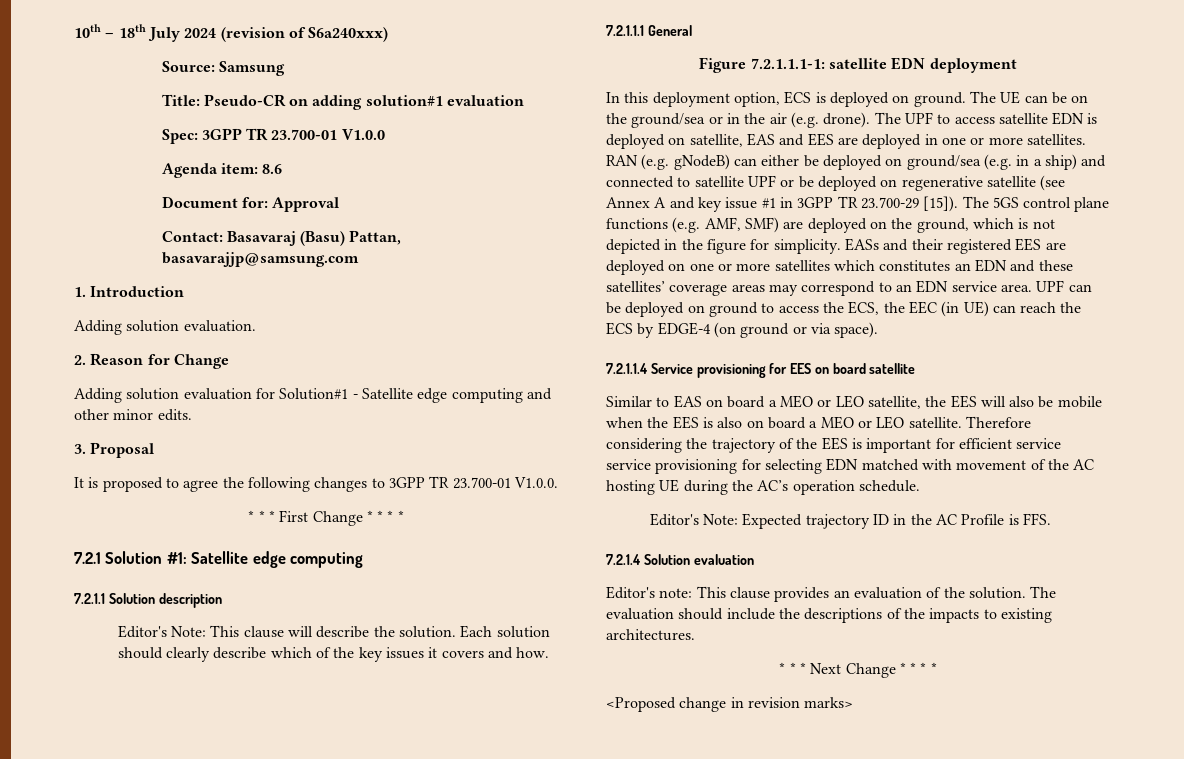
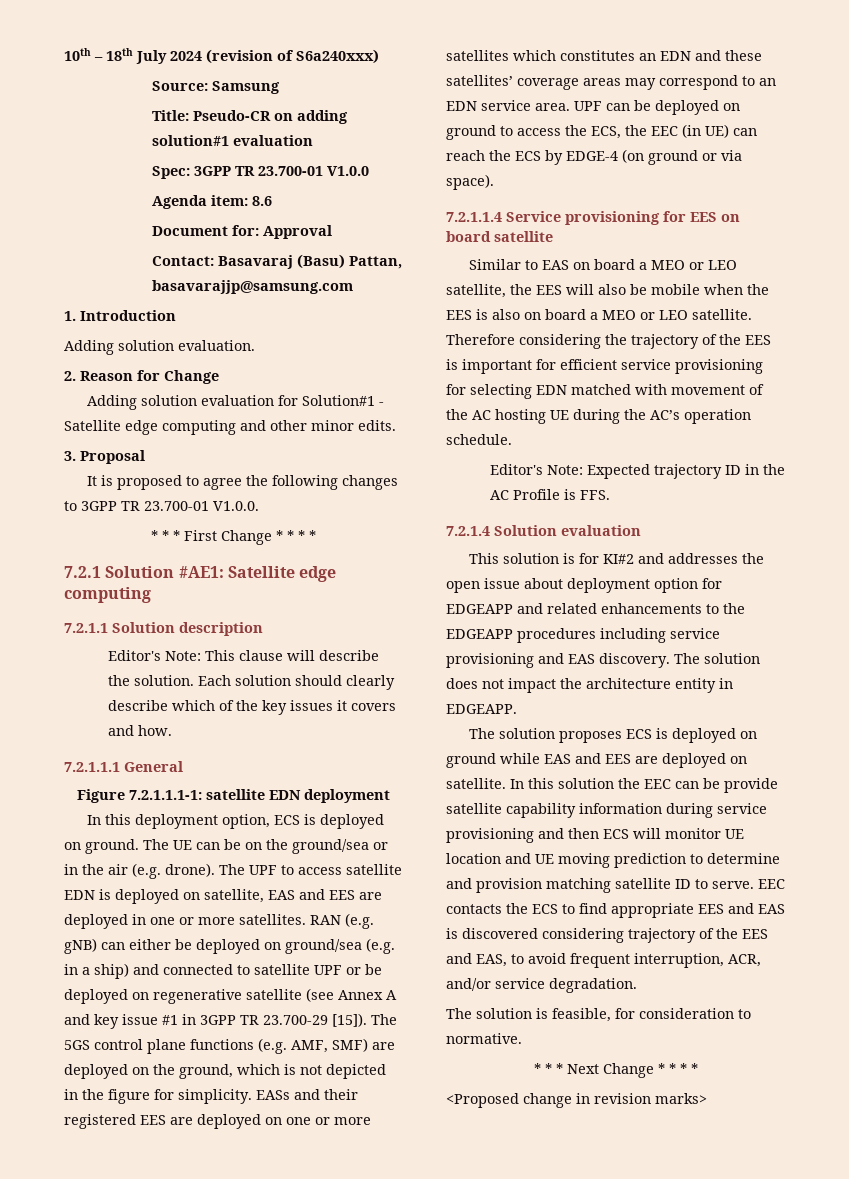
- 7.2.1 Solution #1: Satellite edge computing
+ 7.2.1 Solution #AE1: Satellite edge computing
- RAN (e.g. gNodeB) can either be deployed on ground/sea (e.g. in a ship) and connected to satellite UPF or be deployed on regenerative satellite (see Annex A and key issue #1 in 3GPP TR 23.700-29 [15]).
+ RAN (e.g. gNB) can either be deployed on ground/sea (e.g. in a ship) and connected to satellite UPF or be deployed on regenerative satellite (see Annex A and key issue #1 in 3GPP TR 23.700-29 [15]).
- Therefore considering the trajectory of the EES is important for efficient service service provisioning for selecting EDN matched with movement of the AC hosting UE during the AC’s operation schedule.
+ Therefore considering the trajectory of the EES is important for efficient service provisioning for selecting EDN matched with movement of the AC hosting UE during the AC’s operation schedule.
- Editor's note: This clause provides an evaluation of the solution. The evaluation should include the descriptions of the impacts to existing architectures.
+ This solution is for KI#2 and addresses the open issue about deployment option for EDGEAPP and related enhancements to the EDGEAPP procedures including service provisioning and EAS discovery. The solution does not impact the architecture entity in EDGEAPP.
+ The solution proposes ECS is deployed on ground while EAS and EES are deployed on satellite. In this solution the EEC can be provide satellite capability information during service provisioning and then ECS will monitor UE location and UE moving prediction to determine and provision matching satellite ID to serve. EEC contacts the ECS to find appropriate EES and EAS is discovered considering trajectory of the EES and EAS, to avoid frequent interruption, ACR, and/or service degradation.
+ The solution is feasible, for consideration to normative.

